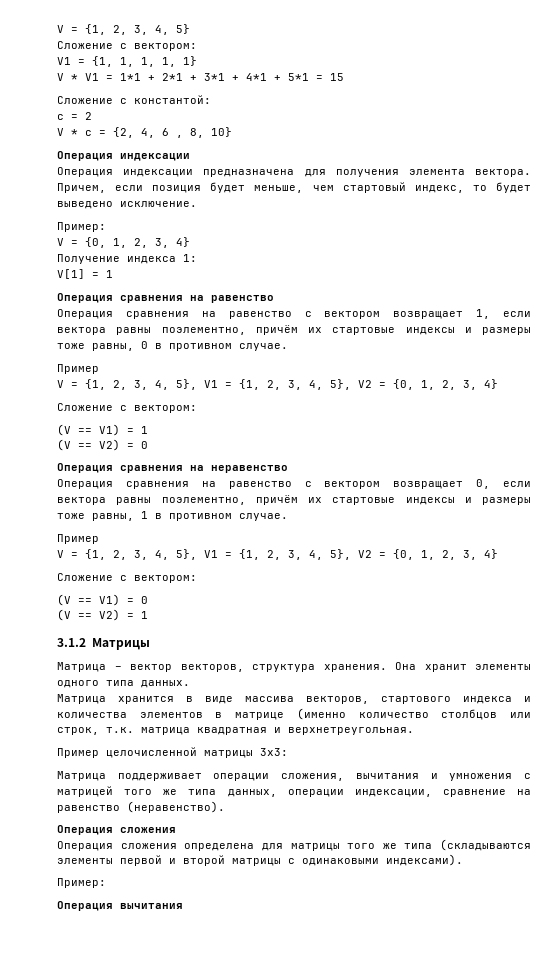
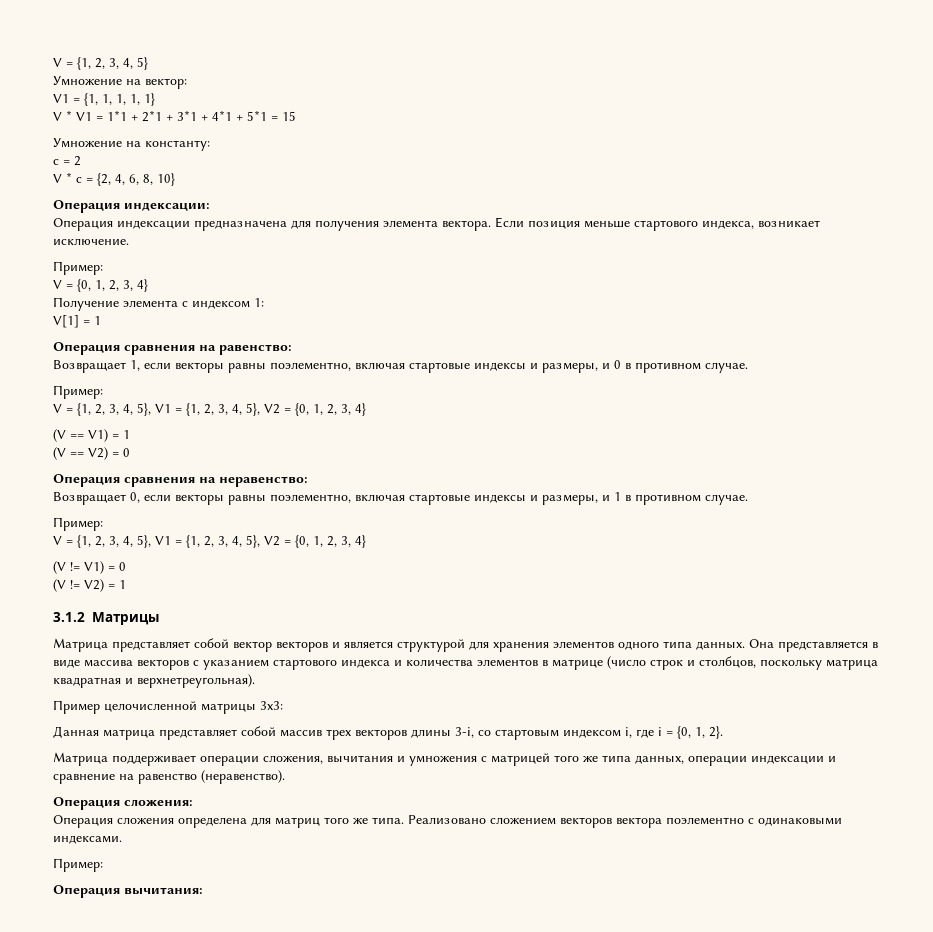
  V = {1, 2, 3, 4, 5}
- Сложение с вектором:
+ Умножение на вектор:
- Сложение с константой:
+ Умножение на константу:
- V * c = {2, 4, 6 , 8, 10}
- Операция индексации
+ V * c = {2, 4, 6, 8, 10}
+ Операция индексации:
- Причем, если позиция будет меньше, чем стартовый индекс, то будет выведено исключение.
+ Если позиция меньше стартового индекса, возникает исключение.
- Получение индекса 1:
+ Получение элемента с индексом 1:
  V[1] = 1
- Операция сравнения на равенство
- Операция сравнения на равенство с вектором возвращает 1, если вектора равны поэлементно, причём их стартовые индексы и размеры тоже равны, 0 в противном случае.
- Пример
+ Операция сравнения на равенство:
+ Возвращает 1, если векторы равны поэлементно, включая стартовые индексы и размеры, и 0 в противном случае.
+ Пример:
  V = {1, 2, 3, 4, 5}, V1 = {1, 2, 3, 4, 5}, V2 = {0, 1, 2, 3, 4}
- Сложение с вектором:
- Операция сравнения на неравенство
- Операция сравнения на равенство с вектором возвращает 0, если вектора равны поэлементно, причём их стартовые индексы и размеры тоже равны, 1 в противном случае.
- Пример
+ Операция сравнения на неравенство:
+ Возвращает 0, если векторы равны поэлементно, включая стартовые индексы и размеры, и 1 в противном случае.
+ Пример:
  V = {1, 2, 3, 4, 5}, V1 = {1, 2, 3, 4, 5}, V2 = {0, 1, 2, 3, 4}
- Сложение с вектором:
- (V == V1) = 0
+ (V != V1) = 0
- (V == V2) = 1
+ (V != V2) = 1
- Матрица – вектор векторов, структура хранения. Она хранит элементы одного типа данных.
- Матрица хранится в виде массива векторов, стартового индекса и количества элементов в матрице (именно количество столбцов или строк, т.к. матрица квадратная и верхнетреугольная.
+ Матрица представляет собой вектор векторов и является структурой для хранения элементов одного типа данных. Она представляется в виде массива векторов с указанием стартового индекса и количества элементов в матрице (число строк и столбцов, поскольку матрица квадратная и верхнетреугольная).
+ Данная матрица представляет собой массив трех векторов длины 3-i, со стартовым индексом i, где i = {0, 1, 2}.
- Матрица поддерживает операции сложения, вычитания и умножения с матрицей того же типа данных, операции индексации, сравнение на равенство (неравенство).
- Операция сложения
+ Матрица поддерживает операции сложения, вычитания и умножения с матрицей того же типа данных, операции индексации и сравнение на равенство (неравенство).
+ Операция сложения:
- Операция сложения определена для матрицы того же типа (складываются элементы первой и второй матрицы с одинаковыми индексами).
+ Операция сложения определена для матриц того же типа. Реализовано сложением векторов вектора поэлементно с одинаковыми индексами.
- Операция вычитания
+ Операция вычитания:

